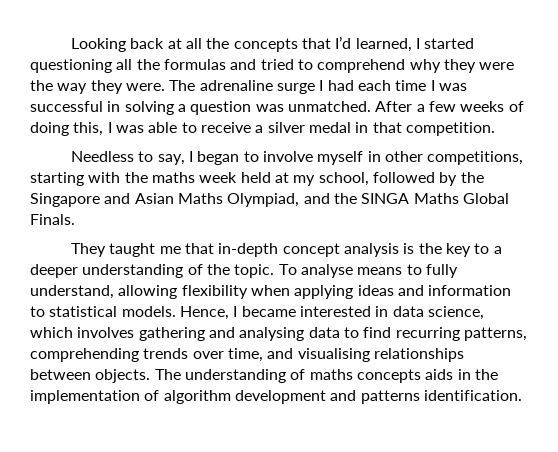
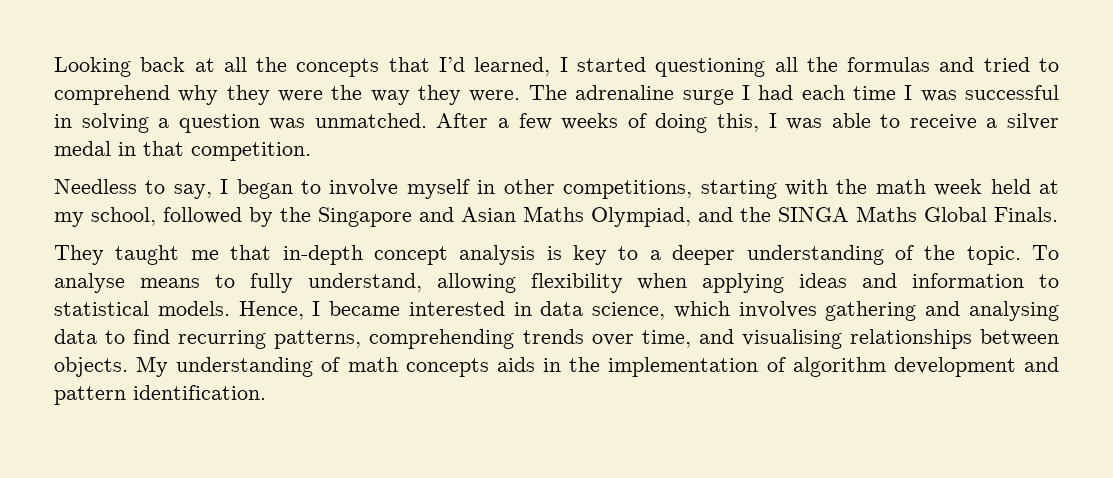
- Needless to say, I began to involve myself in other competitions, starting with the maths week held at my school, followed by the Singapore and Asian Maths Olympiad, and the SINGA Maths Global Finals.
+ Needless to say, I began to involve myself in other competitions, starting with the math week held at my school, followed by the Singapore and Asian Maths Olympiad, and the SINGA Maths Global Finals.
- They taught me that in-depth concept analysis is the key to a deeper understanding of the topic.
+ They taught me that in-depth concept analysis is key to a deeper understanding of the topic.
- The understanding of maths concepts aids in the implementation of algorithm development and patterns identification.
+ My understanding of math concepts aids in the implementation of algorithm development and pattern identification.

